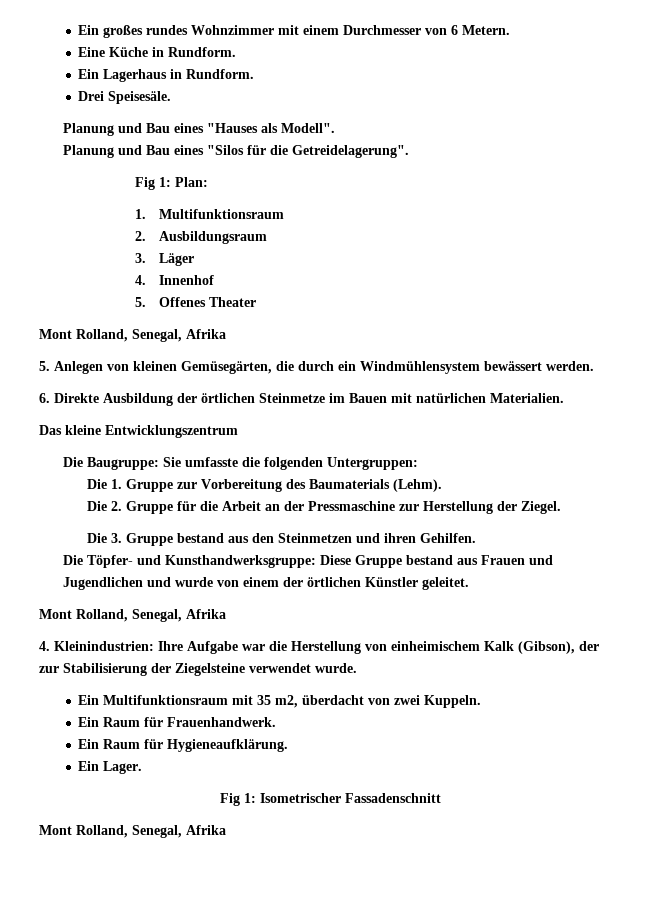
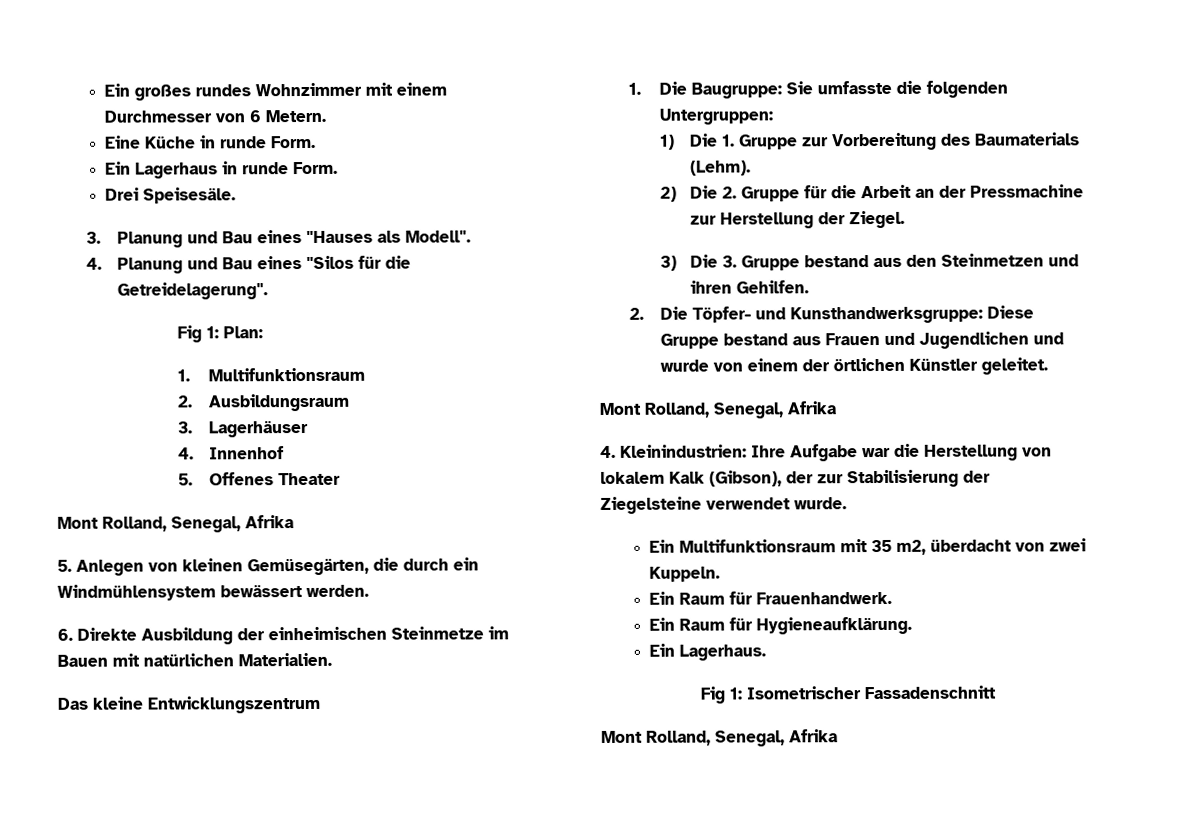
- Eine Küche in Rundform.
+ Eine Küche in runde Form.
- Ein Lagerhaus in Rundform.
+ Ein Lagerhaus in runde Form.
- Planung und Bau eines "Hauses als Modell".
+ 3. Planung und Bau eines "Hauses als Modell".
- Planung und Bau eines "Silos für die Getreidelagerung".
+ 4. Planung und Bau eines "Silos für die Getreidelagerung".
- 3. Läger
+ 3. Lagerhäuser
- 6. Direkte Ausbildung der örtlichen Steinmetze im Bauen mit natürlichen Materialien.
+ 6. Direkte Ausbildung der einheimischen Steinmetze im Bauen mit natürlichen Materialien.
- Die Baugruppe: Sie umfasste die folgenden Untergruppen:
+ 1. Die Baugruppe: Sie umfasste die folgenden Untergruppen:
- Die 1. Gruppe zur Vorbereitung des Baumaterials (Lehm).
+ 1) Die 1. Gruppe zur Vorbereitung des Baumaterials (Lehm).
- Die 2. Gruppe für die Arbeit an der Pressmaschine zur Herstellung der Ziegel.
+ 2) Die 2. Gruppe für die Arbeit an der Pressmachine zur Herstellung der Ziegel.
- Die 3. Gruppe bestand aus den Steinmetzen und ihren Gehilfen.
+ 3) Die 3. Gruppe bestand aus den Steinmetzen und ihren Gehilfen.
- Die Töpfer- und Kunsthandwerksgruppe: Diese Gruppe bestand aus Frauen und Jugendlichen und wurde von einem der örtlichen Künstler geleitet.
+ 2. Die Töpfer- und Kunsthandwerksgruppe: Diese Gruppe bestand aus Frauen und Jugendlichen und wurde von einem der örtlichen Künstler geleitet.
- 4. Kleinindustrien: Ihre Aufgabe war die Herstellung von einheimischem Kalk (Gibson), der zur Stabilisierung der Ziegelsteine verwendet wurde.
+ 4. Kleinindustrien: Ihre Aufgabe war die Herstellung von lokalem Kalk (Gibson), der zur Stabilisierung der Ziegelsteine verwendet wurde.
- Ein Lager.
+ Ein Lagerhaus.

